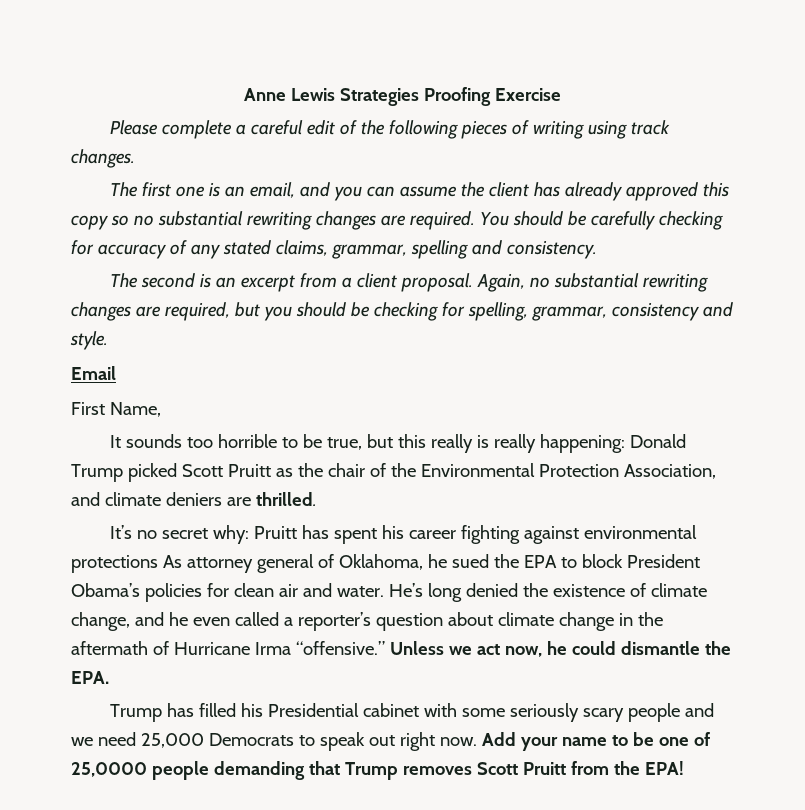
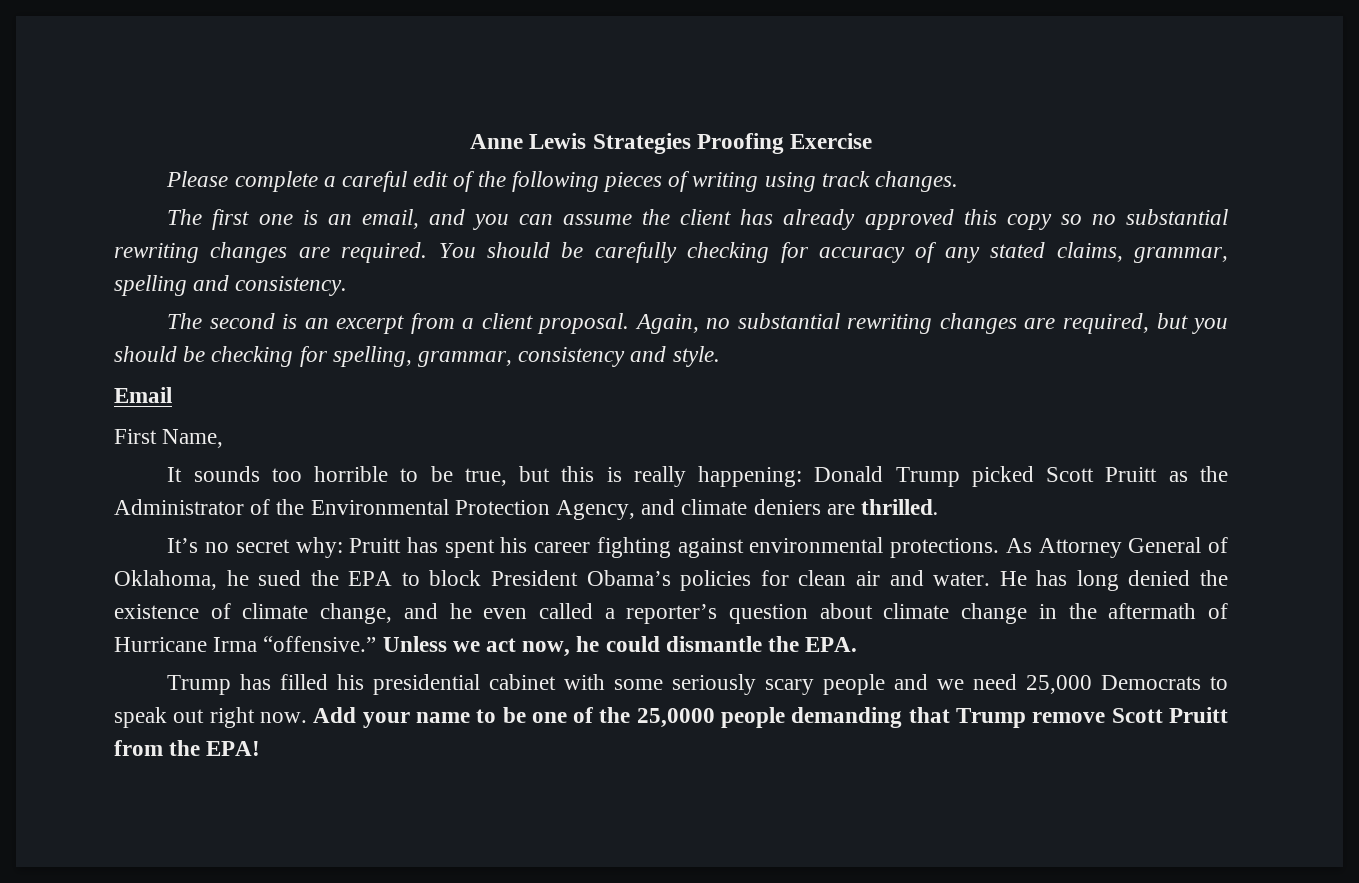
- It sounds too horrible to be true, but this really is really happening: Donald Trump picked Scott Pruitt as the chair of the Environmental Protection Association, and climate deniers are thrilled.
+ It sounds too horrible to be true, but this is really happening: Donald Trump picked Scott Pruitt as the Administrator of the Environmental Protection Agency, and climate deniers are thrilled.
- It’s no secret why: Pruitt has spent his career fighting against environmental protections As attorney general of Oklahoma, he sued the EPA to block President Obama’s policies for clean air and water.
+ It’s no secret why: Pruitt has spent his career fighting against environmental protections. As Attorney General of Oklahoma, he sued the EPA to block President Obama’s policies for clean air and water.
- He’s long denied the existence of climate change, and he even called a reporter’s question about climate change in the aftermath of Hurricane Irma “offensive.”
+ He has long denied the existence of climate change, and he even called a reporter’s question about climate change in the aftermath of Hurricane Irma “offensive.”
- Trump has filled his Presidential cabinet with some seriously scary people and we need 25,000 Democrats to speak out right now.
+ Trump has filled his presidential cabinet with some seriously scary people and we need 25,000 Democrats to speak out right now.
- Add your name to be one of 25,0000 people demanding that Trump removes Scott Pruitt from the EPA!
+ Add your name to be one of the 25,0000 people demanding that Trump remove Scott Pruitt from the EPA!

